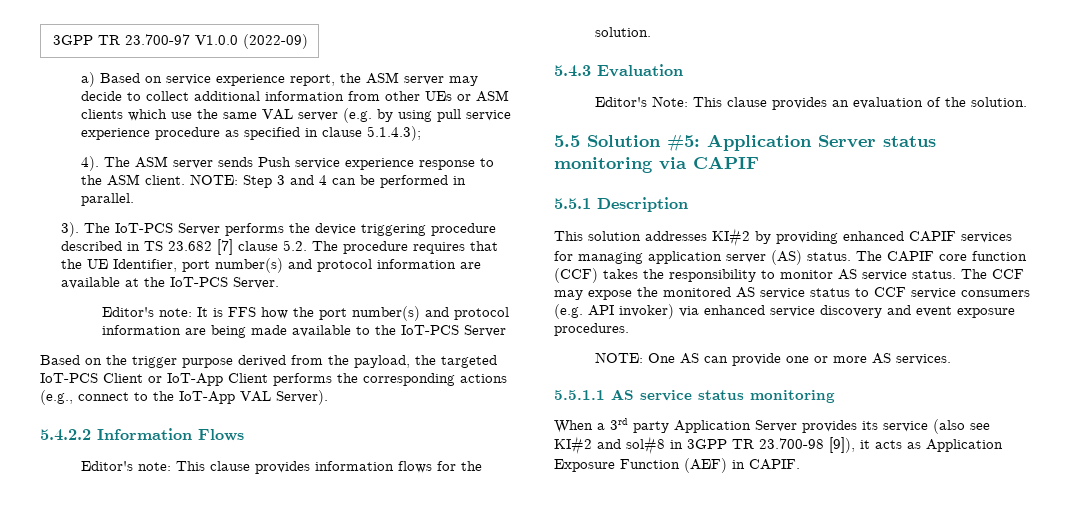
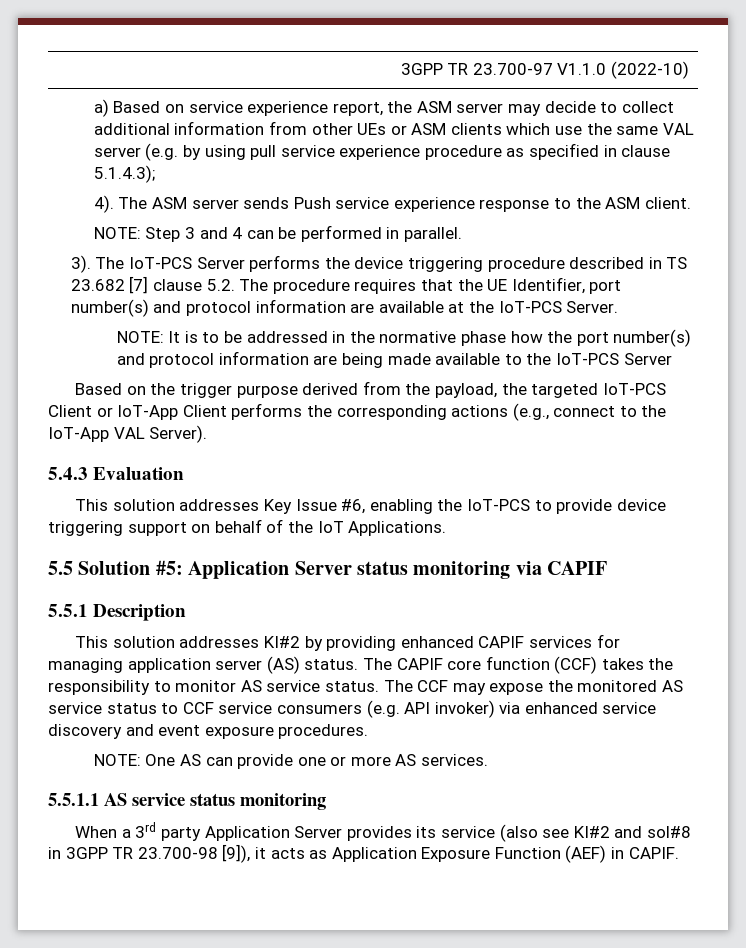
- 3GPP TR 23.700-97 V1.0.0 (2022-09)
+ 3GPP TR 23.700-97 V1.1.0 (2022-10)
- The ASM server sends Push service experience response to the ASM client. NOTE: Step 3 and 4 can be performed in parallel.
+ The ASM server sends Push service experience response to the ASM client.
+ NOTE: Step 3 and 4 can be performed in parallel.
- Editor's note: It is FFS how the port number(s) and protocol information are being made available to the IoT-PCS Server
+ NOTE: It is to be addressed in the normative phase how the port number(s) and protocol information are being made available to the IoT-PCS Server
- 5.4.2.2 Information Flows
- Editor's note: This clause provides information flows for the solution.
  5.4.3 Evaluation
- Editor's Note: This clause provides an evaluation of the solution.
+ This solution addresses Key Issue #6, enabling the IoT-PCS to provide device triggering support on behalf of the IoT Applications.

